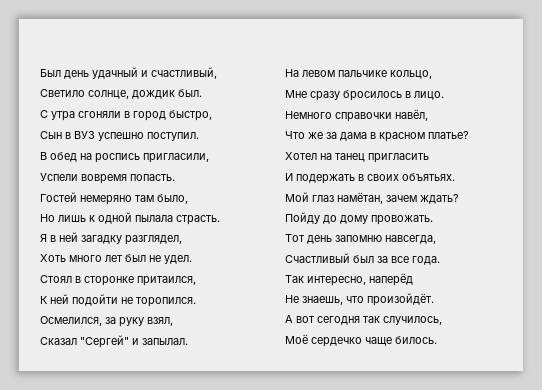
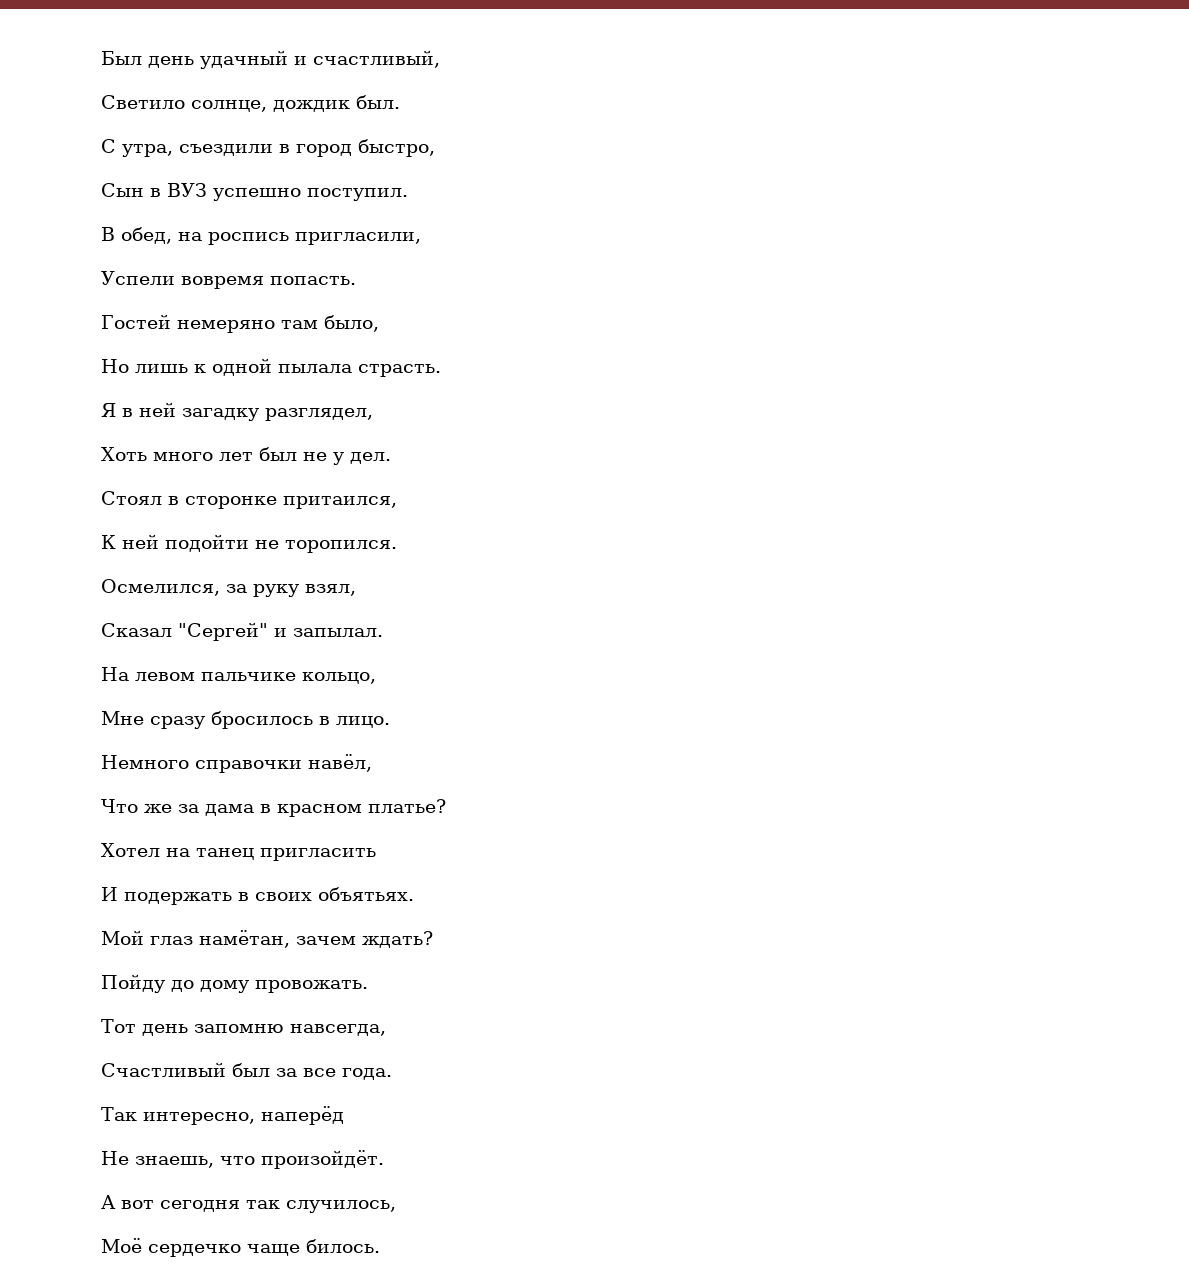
- С утра сгоняли в город быстро,
+ С утра, съездили в город быстро,
- В обед на роспись пригласили,
+ В обед, на роспись пригласили,
- Хоть много лет был не удел.
+ Хоть много лет был не у дел.

